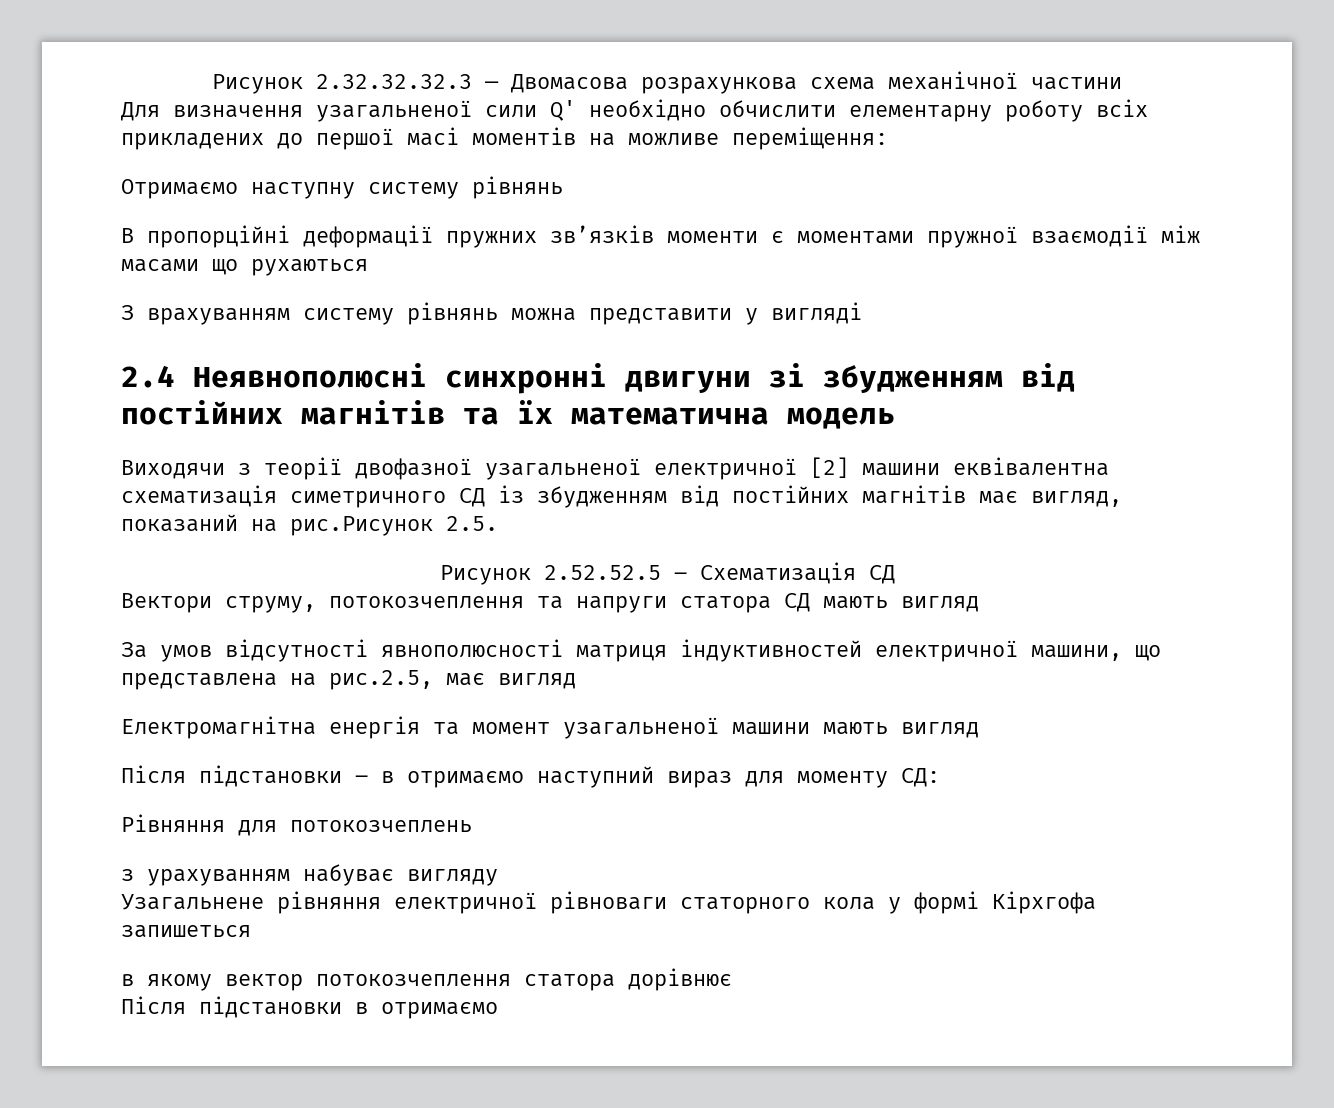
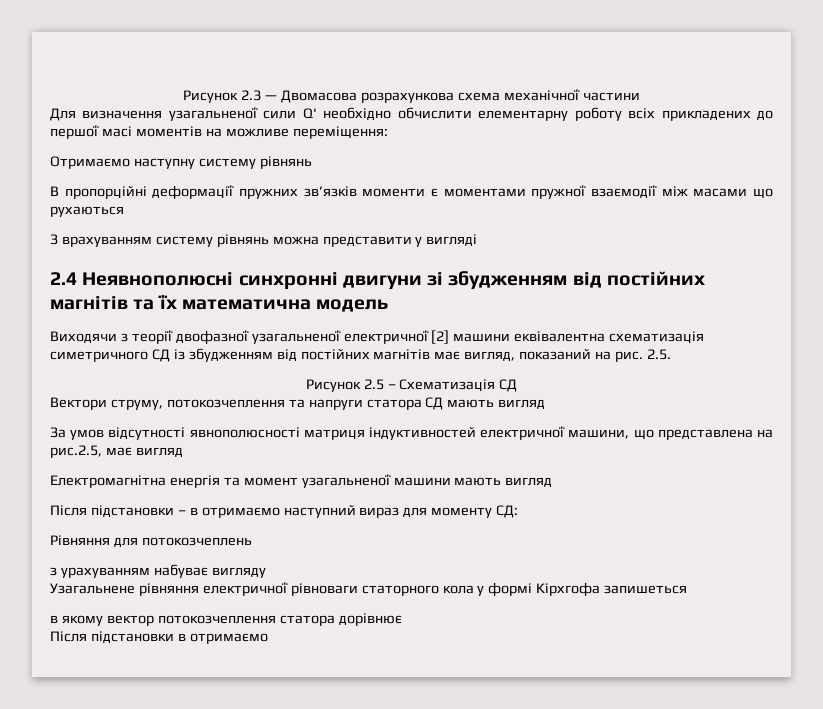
- Рисунок 2.32.32.32.3 — Двомасова розрахункова схема механічної частини
+ Рисунок 2.3 — Двомасова розрахункова схема механічної частини
- Виходячи з теорії двофазної узагальненої електричної [2] машини еквівалентна схематизація симетричного СД із збудженням від постійних магнітів має вигляд, показаний на рис.Рисунок 2.5.
+ Виходячи з теорії двофазної узагальненої електричної [2] машини еквівалентна схематизація симетричного СД із збудженням від постійних магнітів має вигляд, показаний на рис. 2.5.
- Рисунок 2.52.52.5 – Схематизація СД
+ Рисунок 2.5 – Схематизація СД

